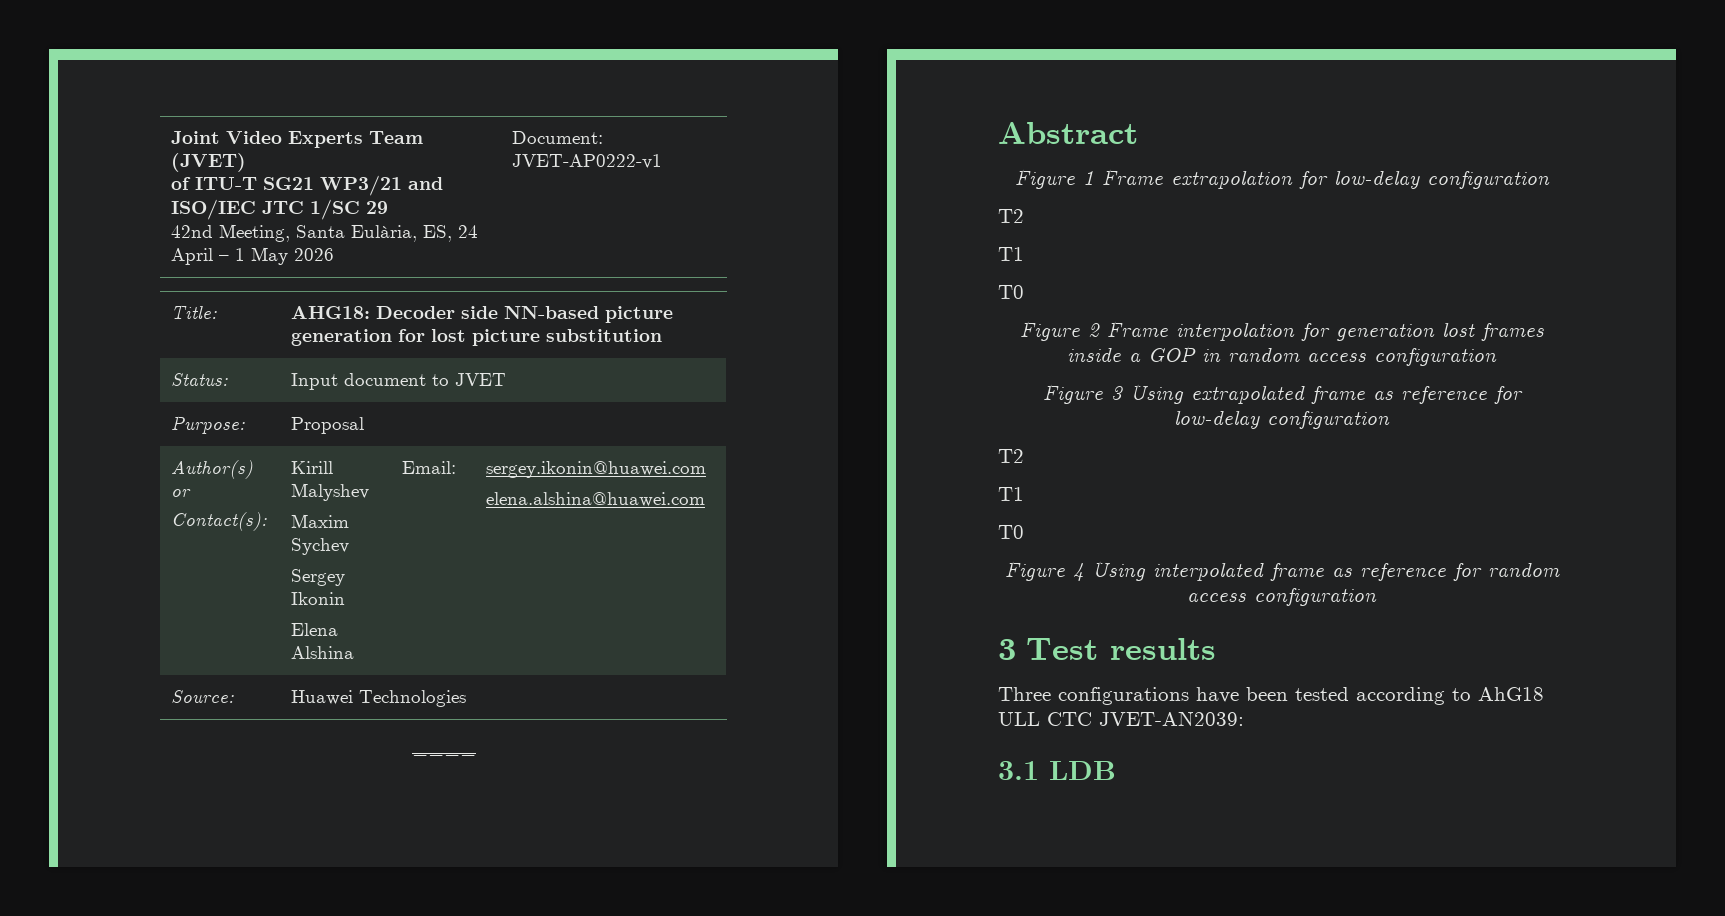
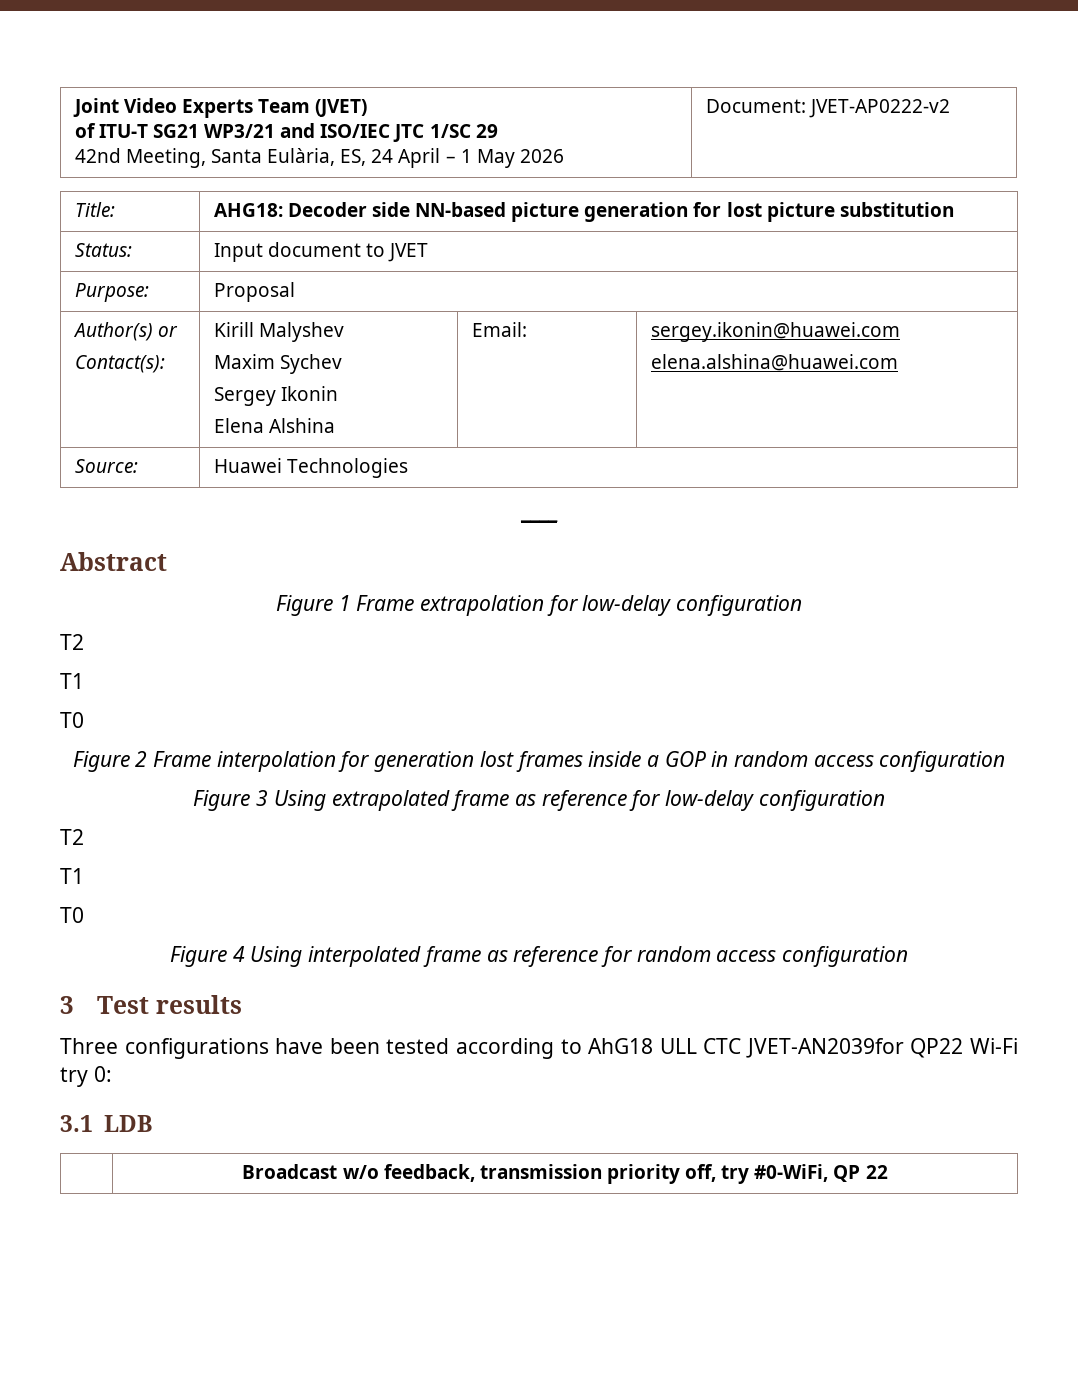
  Joint Video Experts Team (JVET)
  of ITU-T SG21 WP3/21 and ISO/IEC JTC 1/SC 29
- 42nd Meeting, Santa Eulària, ES, 24 April – 1 May 2026 | Document: JVET-AP0222-v1
+ 42nd Meeting, Santa Eulària, ES, 24 April – 1 May 2026 | Document: JVET-AP0222-v2
- Three configurations have been tested according to AhG18 ULL CTC JVET-AN2039:
+ Three configurations have been tested according to AhG18 ULL CTC JVET-AN2039for QP22 Wi-Fi try 0:
  3.1 LDB
+ | Broadcast w/o feedback, transmission priority off, try #0-WiFi, QP 22

